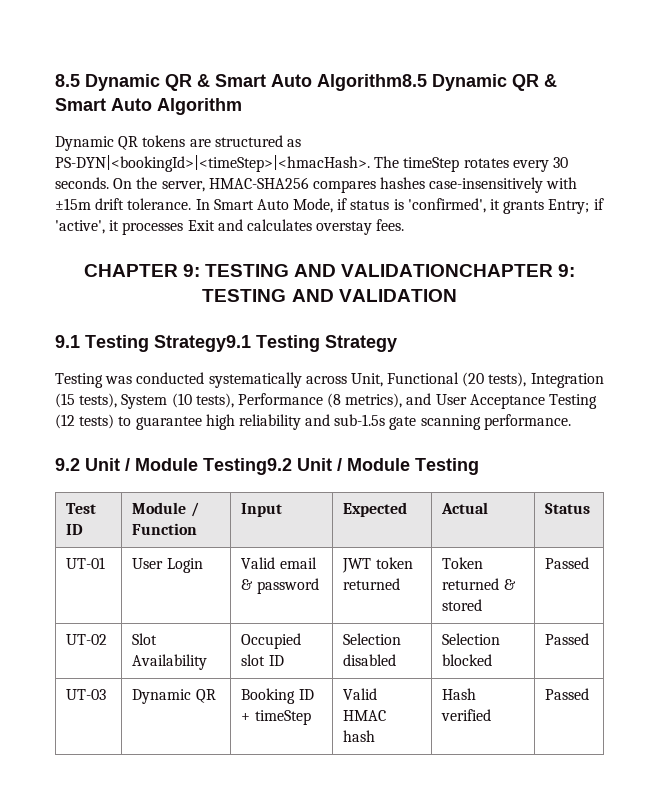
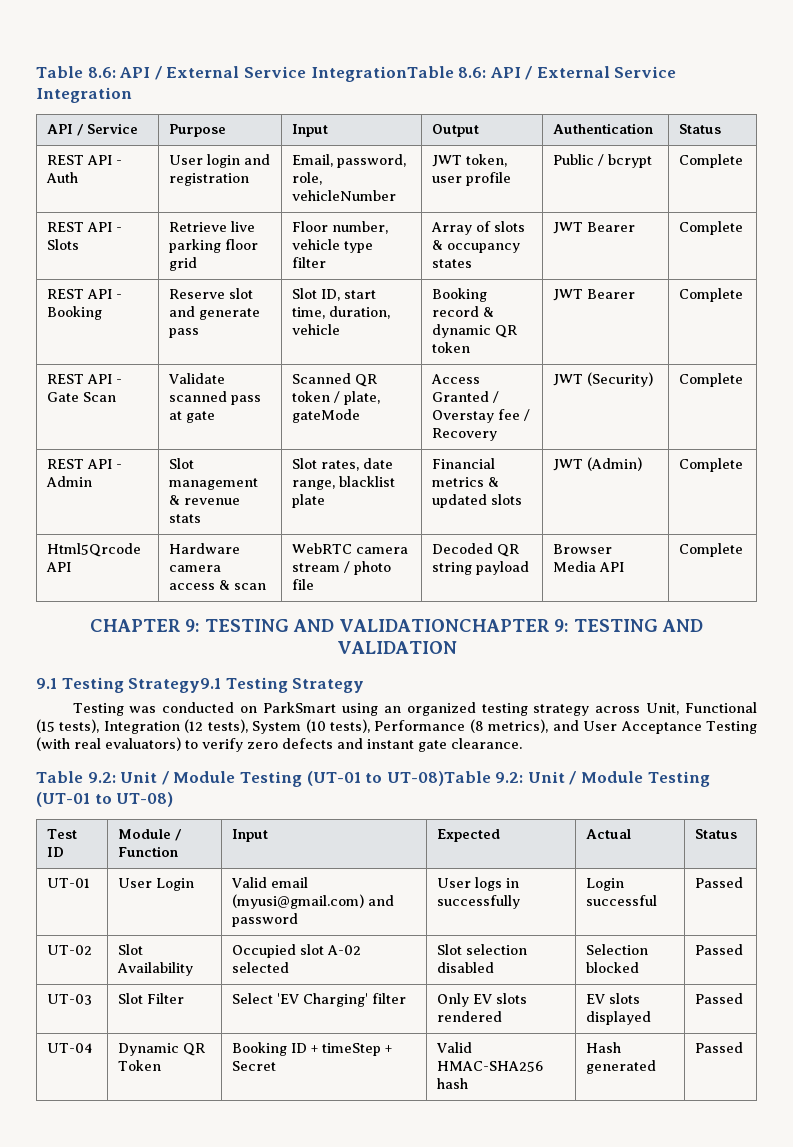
- 8.5 Dynamic QR & Smart Auto Algorithm8.5 Dynamic QR & Smart Auto Algorithm
- Dynamic QR tokens are structured as PS-DYN|<bookingId>|<timeStep>|<hmacHash>. The timeStep rotates every 30 seconds. On the server, HMAC-SHA256 compares hashes case-insensitively with ±15m drift tolerance. In Smart Auto Mode, if status is 'confirmed', it grants Entry; if 'active', it processes Exit and calculates overstay fees.
+ Table 8.6: API / External Service IntegrationTable 8.6: API / External Service Integration
+ API / Service | Purpose | Input | Output | Authentication | Status
+ REST API - Auth | User login and registration | Email, password, role, vehicleNumber | JWT token, user profile | Public / bcrypt | Complete
+ REST API - Slots | Retrieve live parking floor grid | Floor number, vehicle type filter | Array of slots & occupancy states | JWT Bearer | Complete
+ REST API - Booking | Reserve slot and generate pass | Slot ID, start time, duration, vehicle | Booking record & dynamic QR token | JWT Bearer | Complete
+ REST API - Gate Scan | Validate scanned pass at gate | Scanned QR token / plate, gateMode | Access Granted / Overstay fee / Recovery | JWT (Security) | Complete
+ REST API - Admin | Slot management & revenue stats | Slot rates, date range, blacklist plate | Financial metrics & updated slots | JWT (Admin) | Complete
+ Html5Qrcode API | Hardware camera access & scan | WebRTC camera stream / photo file | Decoded QR string payload | Browser Media API | Complete
- Testing was conducted systematically across Unit, Functional (20 tests), Integration (15 tests), System (10 tests), Performance (8 metrics), and User Acceptance Testing (12 tests) to guarantee high reliability and sub-1.5s gate scanning performance.
- 9.2 Unit / Module Testing9.2 Unit / Module Testing
+ Testing was conducted on ParkSmart using an organized testing strategy across Unit, Functional (15 tests), Integration (12 tests), System (10 tests), Performance (8 metrics), and User Acceptance Testing (with real evaluators) to verify zero defects and instant gate clearance.
+ Table 9.2: Unit / Module Testing (UT-01 to UT-08)Table 9.2: Unit / Module Testing (UT-01 to UT-08)
- UT-01 | User Login | Valid email & password | JWT token returned | Token returned & stored | Passed
+ UT-01 | User Login | Valid email (myusi@gmail.com) and password | User logs in successfully | Login successful | Passed
- UT-02 | Slot Availability | Occupied slot ID | Selection disabled | Selection blocked | Passed
+ UT-02 | Slot Availability | Occupied slot A-02 selected | Slot selection disabled | Selection blocked | Passed
- UT-03 | Dynamic QR | Booking ID + timeStep | Valid HMAC hash | Hash verified | Passed
+ UT-03 | Slot Filter | Select 'EV Charging' filter | Only EV slots rendered | EV slots displayed | Passed
+ UT-04 | Dynamic QR Token | Booking ID + timeStep + Secret | Valid HMAC-SHA256 hash | Hash generated | Passed

